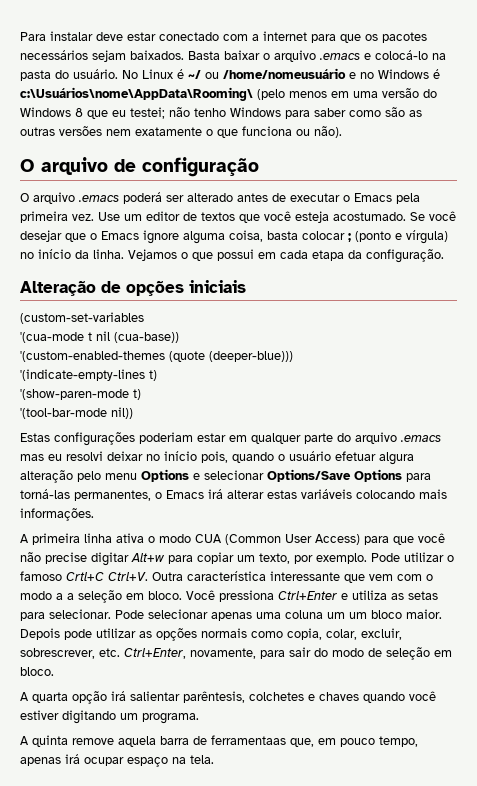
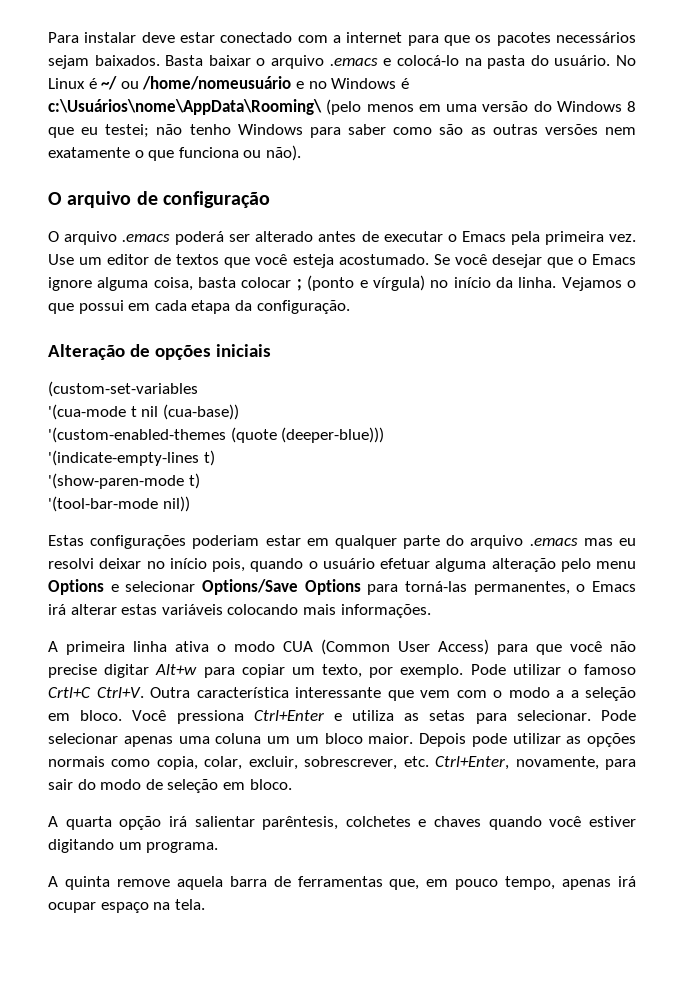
- Estas configurações poderiam estar em qualquer parte do arquivo .emacs mas eu resolvi deixar no início pois, quando o usuário efetuar algura alteração pelo menu Options e selecionar Options/Save Options para torná-las permanentes, o Emacs irá alterar estas variáveis colocando mais informações.
+ Estas configurações poderiam estar em qualquer parte do arquivo .emacs mas eu resolvi deixar no início pois, quando o usuário efetuar alguma alteração pelo menu Options e selecionar Options/Save Options para torná-las permanentes, o Emacs irá alterar estas variáveis colocando mais informações.
- A quinta remove aquela barra de ferramentaas que, em pouco tempo, apenas irá ocupar espaço na tela.
+ A quinta remove aquela barra de ferramentas que, em pouco tempo, apenas irá ocupar espaço na tela.

